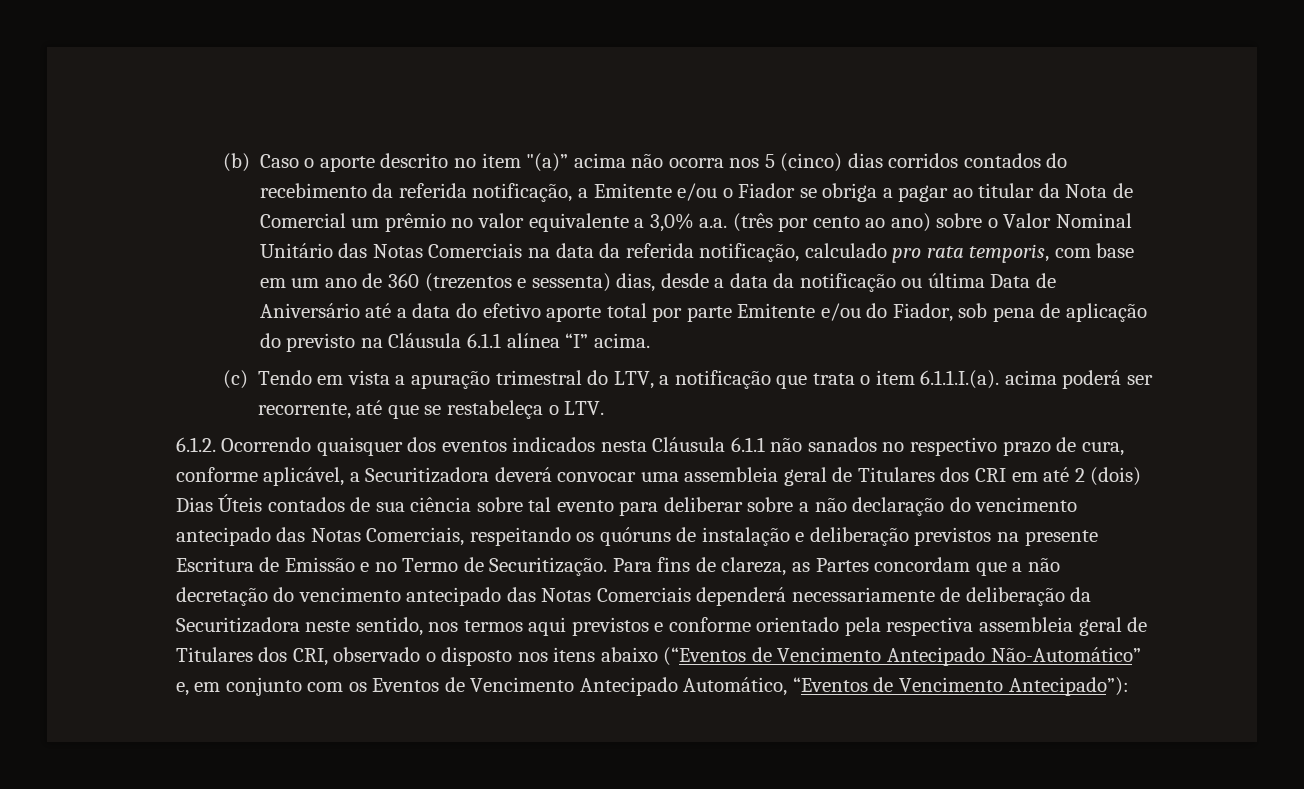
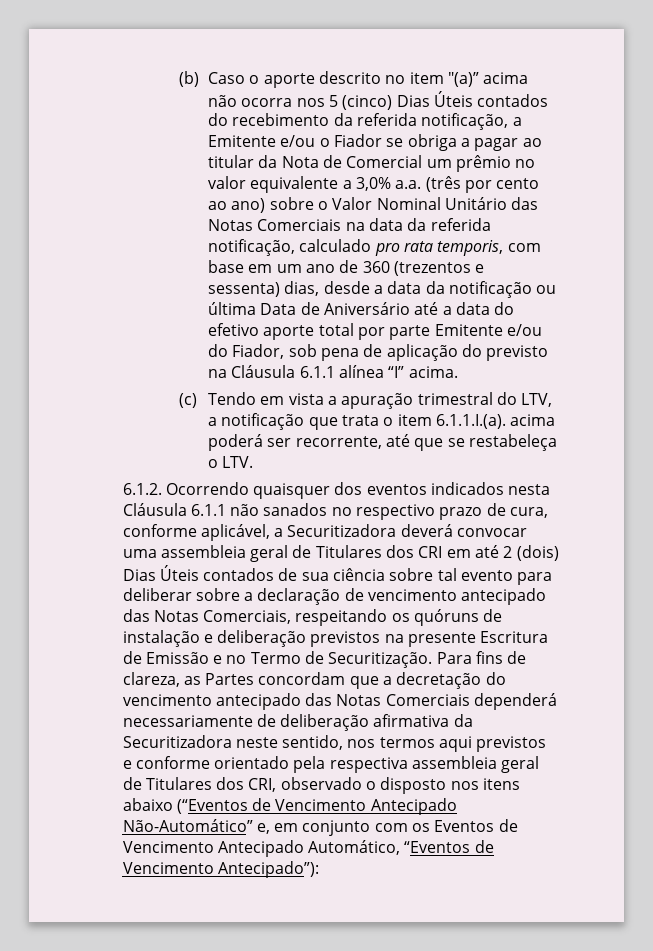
- (b) Caso o aporte descrito no item "(a)” acima não ocorra nos 5 (cinco) dias corridos contados do recebimento da referida notificação, a Emitente e/ou o Fiador se obriga a pagar ao titular da Nota de Comercial um prêmio no valor equivalente a 3,0% a.a. (três por cento ao ano) sobre o Valor Nominal Unitário das Notas Comerciais na data da referida notificação, calculado pro rata temporis, com base em um ano de 360 (trezentos e sessenta) dias, desde a data da notificação ou última Data de Aniversário até a data do efetivo aporte total por parte Emitente e/ou do Fiador, sob pena de aplicação do previsto na Cláusula 6.1.1 alínea “I” acima.
+ (b) Caso o aporte descrito no item "(a)” acima não ocorra nos 5 (cinco) Dias Úteis contados do recebimento da referida notificação, a Emitente e/ou o Fiador se obriga a pagar ao titular da Nota de Comercial um prêmio no valor equivalente a 3,0% a.a. (três por cento ao ano) sobre o Valor Nominal Unitário das Notas Comerciais na data da referida notificação, calculado pro rata temporis, com base em um ano de 360 (trezentos e sessenta) dias, desde a data da notificação ou última Data de Aniversário até a data do efetivo aporte total por parte Emitente e/ou do Fiador, sob pena de aplicação do previsto na Cláusula 6.1.1 alínea “I” acima.
- 6.1.2. Ocorrendo quaisquer dos eventos indicados nesta Cláusula 6.1.1 não sanados no respectivo prazo de cura, conforme aplicável, a Securitizadora deverá convocar uma assembleia geral de Titulares dos CRI em até 2 (dois) Dias Úteis contados de sua ciência sobre tal evento para deliberar sobre a não declaração do vencimento antecipado das Notas Comerciais, respeitando os quóruns de instalação e deliberação previstos na presente Escritura de Emissão e no Termo de Securitização.
+ 6.1.2. Ocorrendo quaisquer dos eventos indicados nesta Cláusula 6.1.1 não sanados no respectivo prazo de cura, conforme aplicável, a Securitizadora deverá convocar uma assembleia geral de Titulares dos CRI em até 2 (dois) Dias Úteis contados de sua ciência sobre tal evento para deliberar sobre a declaração de vencimento antecipado das Notas Comerciais, respeitando os quóruns de instalação e deliberação previstos na presente Escritura de Emissão e no Termo de Securitização.
- Para fins de clareza, as Partes concordam que a não decretação do vencimento antecipado das Notas Comerciais dependerá necessariamente de deliberação da Securitizadora neste sentido, nos termos aqui previstos e conforme orientado pela respectiva assembleia geral de Titulares dos CRI, observado o disposto nos itens abaixo (“Eventos de Vencimento Antecipado Não-Automático” e, em conjunto com os Eventos de Vencimento Antecipado Automático, “Eventos de Vencimento Antecipado”):
+ Para fins de clareza, as Partes concordam que a decretação do vencimento antecipado das Notas Comerciais dependerá necessariamente de deliberação afirmativa da Securitizadora neste sentido, nos termos aqui previstos e conforme orientado pela respectiva assembleia geral de Titulares dos CRI, observado o disposto nos itens abaixo (“Eventos de Vencimento Antecipado Não-Automático” e, em conjunto com os Eventos de Vencimento Antecipado Automático, “Eventos de Vencimento Antecipado”):

